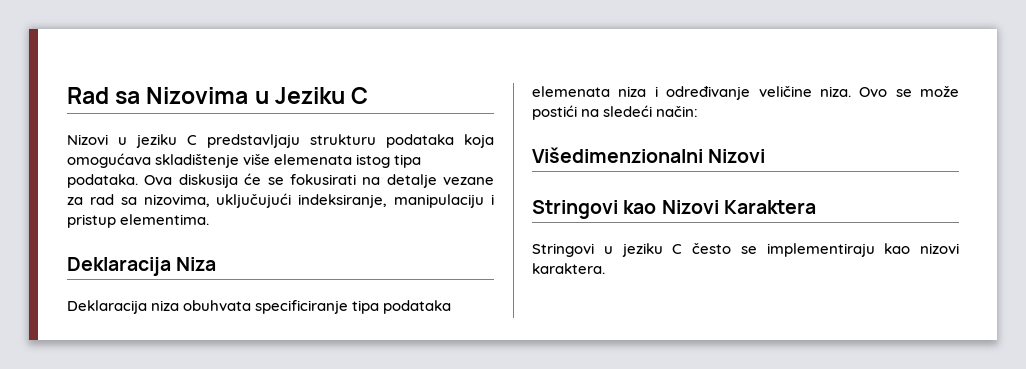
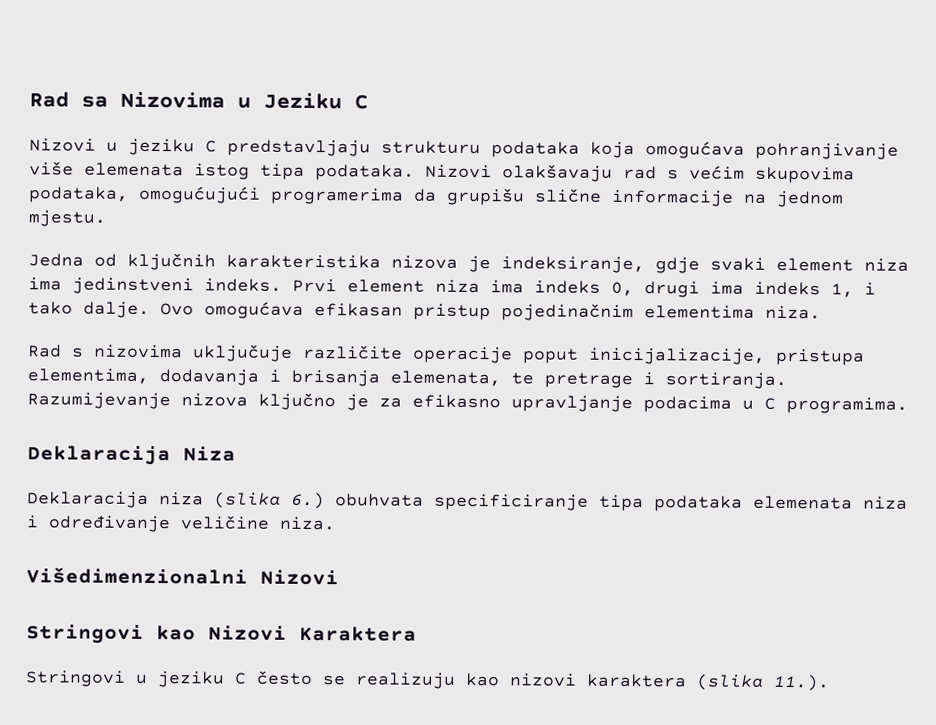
- Nizovi u jeziku C predstavljaju strukturu podataka koja omogućava skladištenje više elemenata istog tipa podataka.
+ Nizovi u jeziku C predstavljaju strukturu podataka koja omogućava pohranjivanje više elemenata istog tipa podataka.
- Ova diskusija će se fokusirati na detalje vezane za rad sa nizovima, uključujući indeksiranje, manipulaciju i pristup elementima.
+ Nizovi olakšavaju rad s većim skupovima podataka, omogućujući programerima da grupišu slične informacije na jednom mjestu.
+ Jedna od ključnih karakteristika nizova je indeksiranje, gdje svaki element niza ima jedinstveni indeks. Prvi element niza ima indeks 0, drugi ima indeks 1, i tako dalje. Ovo omogućava efikasan pristup pojedinačnim elementima niza.
+ Rad s nizovima uključuje različite operacije poput inicijalizacije, pristupa elementima, dodavanja i brisanja elemenata, te pretrage i sortiranja. Razumijevanje nizova ključno je za efikasno upravljanje podacima u C programima.
- Deklaracija niza obuhvata specificiranje tipa podataka elemenata niza i određivanje veličine niza. Ovo se može postići na sledeći način:
+ Deklaracija niza (slika 6.) obuhvata specificiranje tipa podataka elemenata niza i određivanje veličine niza.
- Stringovi u jeziku C često se implementiraju kao nizovi karaktera.
+ Stringovi u jeziku C često se realizuju kao nizovi karaktera (slika 11.).

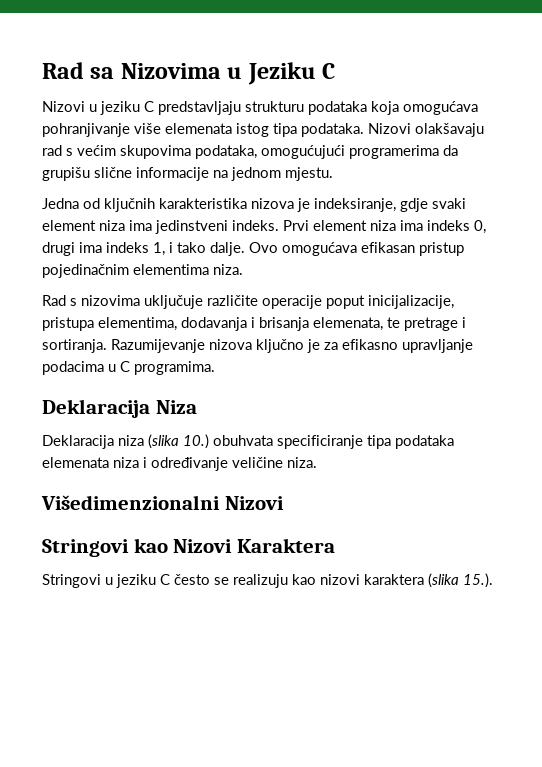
- Deklaracija niza (slika 6.) obuhvata specificiranje tipa podataka elemenata niza i određivanje veličine niza.
+ Deklaracija niza (slika 10.) obuhvata specificiranje tipa podataka elemenata niza i određivanje veličine niza.
- Stringovi u jeziku C često se realizuju kao nizovi karaktera (slika 11.).
+ Stringovi u jeziku C često se realizuju kao nizovi karaktera (slika 15.).

